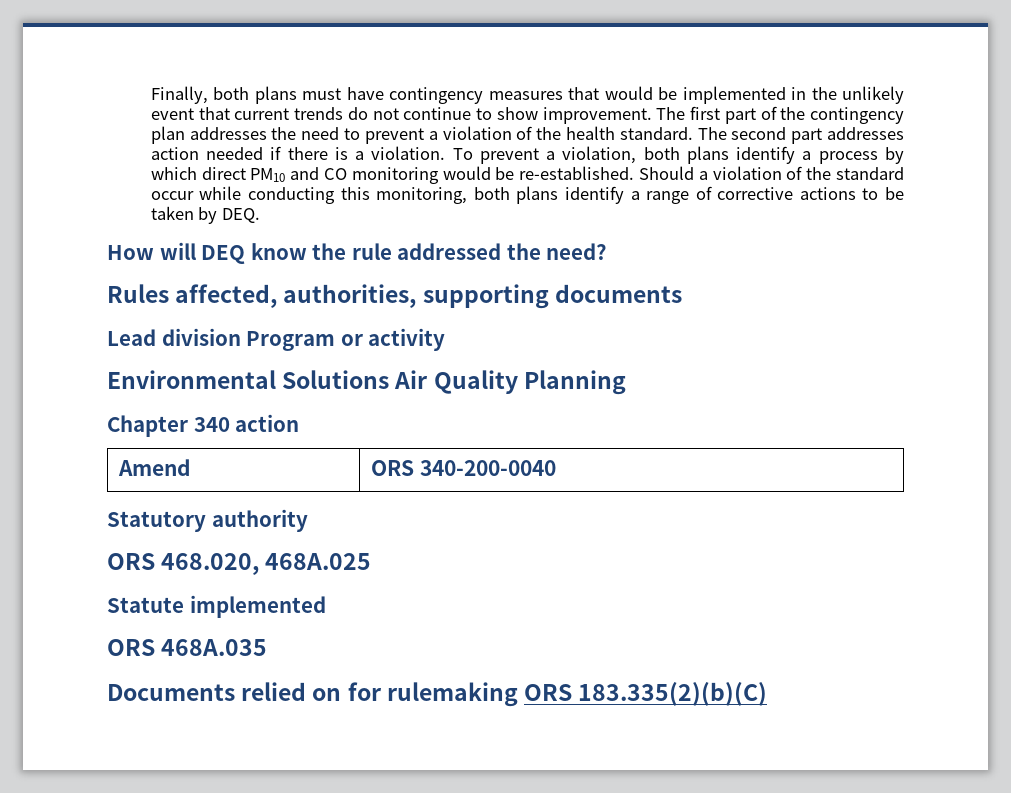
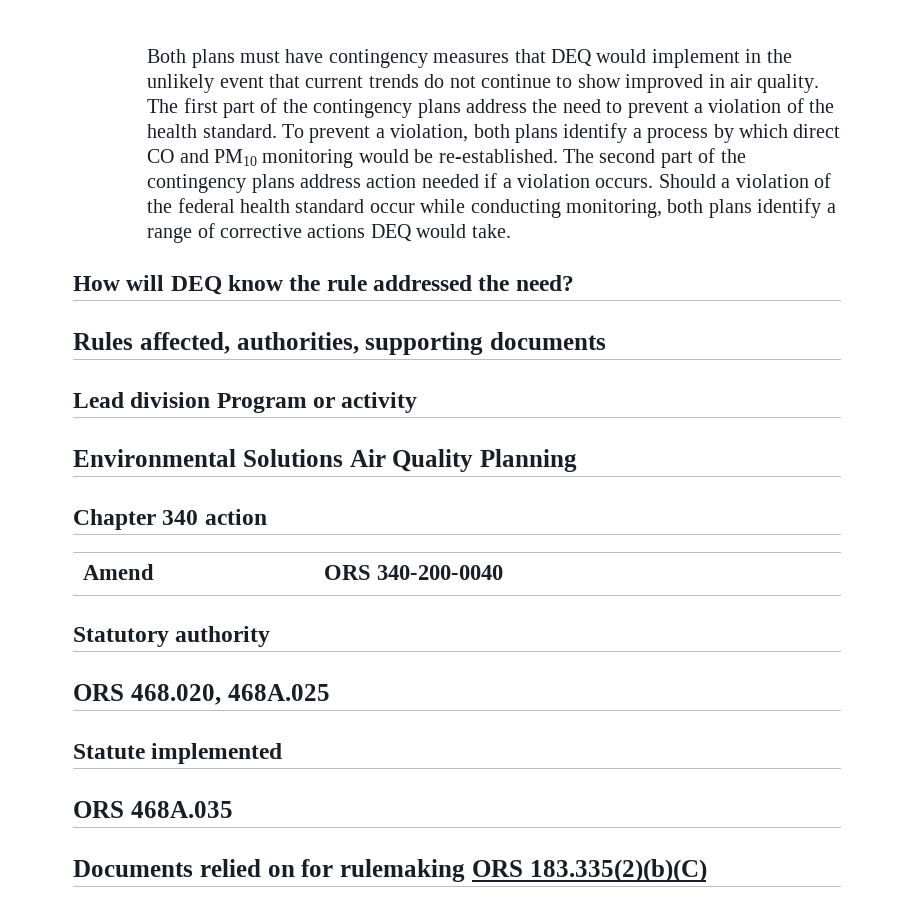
- Finally, both plans must have contingency measures that would be implemented in the unlikely event that current trends do not continue to show improvement.
+ Both plans must have contingency measures that DEQ would implement in the unlikely event that current trends do not continue to show improved in air quality.
- The first part of the contingency plan addresses the need to prevent a violation of the health standard.
+ The first part of the contingency plans address the need to prevent a violation of the health standard.
- The second part addresses action needed if there is a violation.
- To prevent a violation, both plans identify a process by which direct PM10 and CO monitoring would be re-established.
+ To prevent a violation, both plans identify a process by which direct CO and PM10 monitoring would be re-established.
+ The second part of the contingency plans address action needed if a violation occurs.
- Should a violation of the standard occur while conducting this monitoring, both plans identify a range of corrective actions to be taken by DEQ.
+ Should a violation of the federal health standard occur while conducting monitoring, both plans identify a range of corrective actions DEQ would take.

